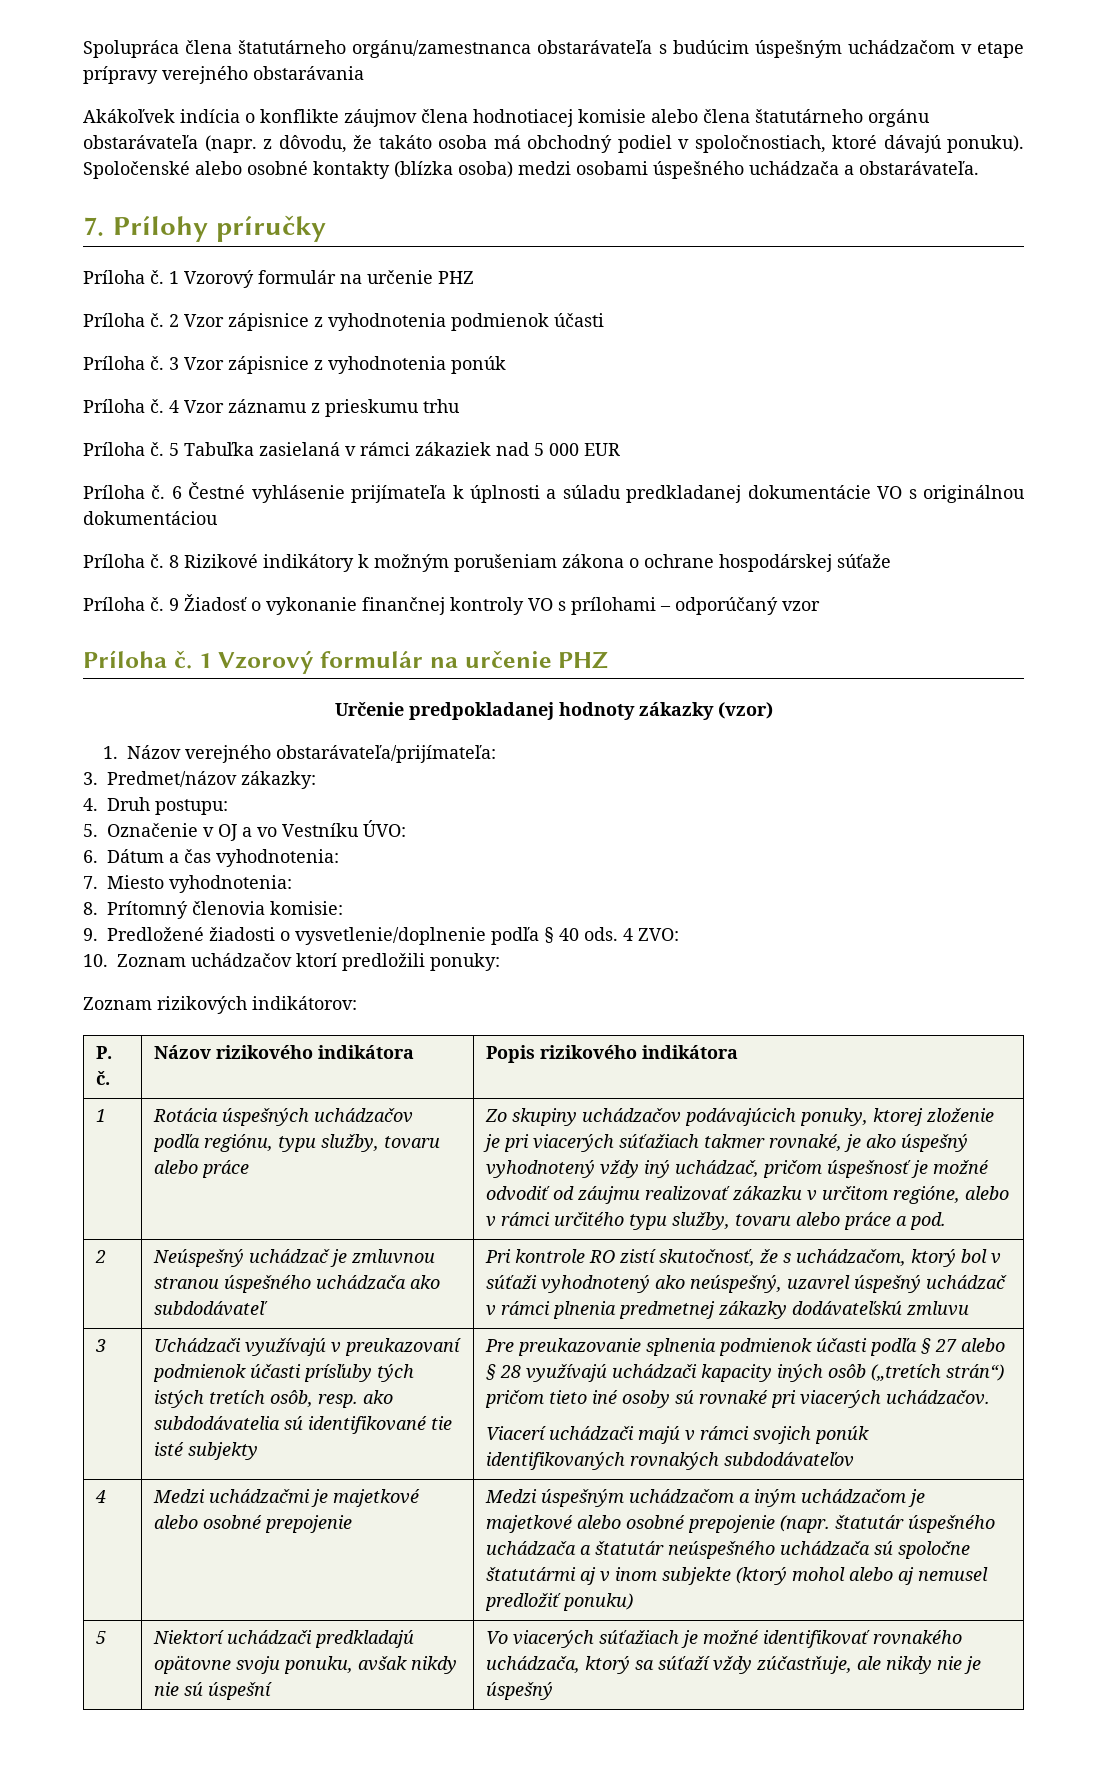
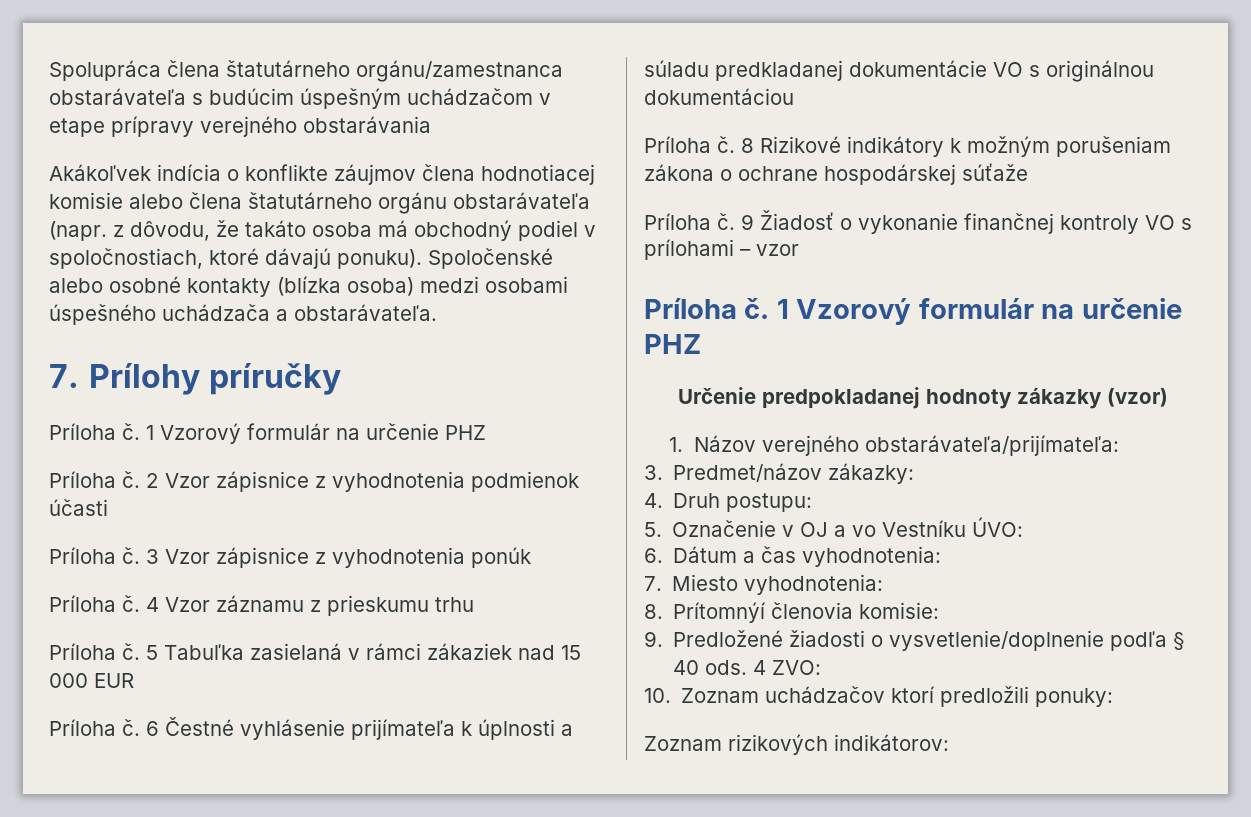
- 5 Tabuľka zasielaná v rámci zákaziek nad 5 000 EUR
+ 5 Tabuľka zasielaná v rámci zákaziek nad 15 000 EUR
- 9 Žiadosť o vykonanie finančnej kontroly VO s prílohami – odporúčaný vzor
+ 9 Žiadosť o vykonanie finančnej kontroly VO s prílohami – vzor
- 8. Prítomný členovia komisie:
+ 8. Prítomnýí členovia komisie:
- P. č. | Názov rizikového indikátora | Popis rizikového indikátora
- 1 | Rotácia úspešných uchádzačov podľa regiónu, typu služby, tovaru alebo práce | Zo skupiny uchádzačov podávajúcich ponuky, ktorej zloženie je pri viacerých súťažiach takmer rovnaké, je ako úspešný vyhodnotený vždy iný uchádzač, pričom úspešnosť je možné odvodiť od záujmu realizovať zákazku v určitom regióne, alebo v rámci určitého typu služby, tovaru alebo práce a pod.
- 2 | Neúspešný uchádzač je zmluvnou stranou úspešného uchádzača ako subdodávateľ | Pri kontrole RO zistí skutočnosť, že s uchádzačom, ktorý bol v súťaži vyhodnotený ako neúspešný, uzavrel úspešný uchádzač v rámci plnenia predmetnej zákazky dodávateľskú zmluvu
- 3 | Uchádzači využívajú v preukazovaní podmienok účasti prísľuby tých istých tretích osôb, resp. ako subdodávatelia sú identifikované tie isté subjekty | Pre preukazovanie splnenia podmienok účasti podľa § 27 alebo § 28 využívajú uchádzači kapacity iných osôb („tretích strán“) pričom tieto iné osoby sú rovnaké pri viacerých uchádzačov.
- Viacerí uchádzači majú v rámci svojich ponúk identifikovaných rovnakých subdodávateľov
- 4 | Medzi uchádzačmi je majetkové alebo osobné prepojenie | Medzi úspešným uchádzačom a iným uchádzačom je majetkové alebo osobné prepojenie (napr. štatutár úspešného uchádzača a štatutár neúspešného uchádzača sú spoločne štatutármi aj v inom subjekte (ktorý mohol alebo aj nemusel predložiť ponuku)
- 5 | Niektorí uchádzači predkladajú opätovne svoju ponuku, avšak nikdy nie sú úspešní | Vo viacerých súťažiach je možné identifikovať rovnakého uchádzača, ktorý sa súťaží vždy zúčastňuje, ale nikdy nie je úspešný

